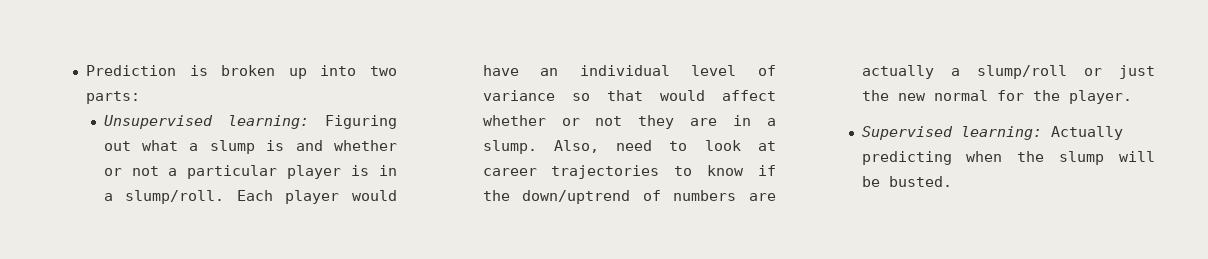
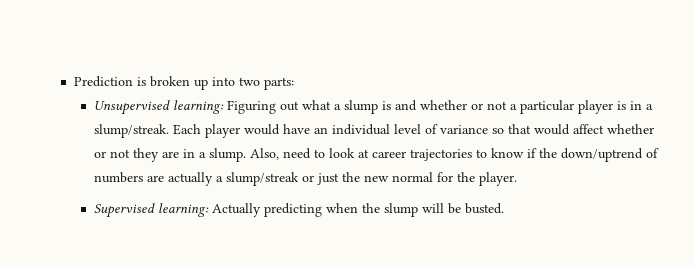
- Unsupervised learning: Figuring out what a slump is and whether or not a particular player is in a slump/roll.
+ Unsupervised learning: Figuring out what a slump is and whether or not a particular player is in a slump/streak.
- Also, need to look at career trajectories to know if the down/uptrend of numbers are actually a slump/roll or just the new normal for the player.
+ Also, need to look at career trajectories to know if the down/uptrend of numbers are actually a slump/streak or just the new normal for the player.

